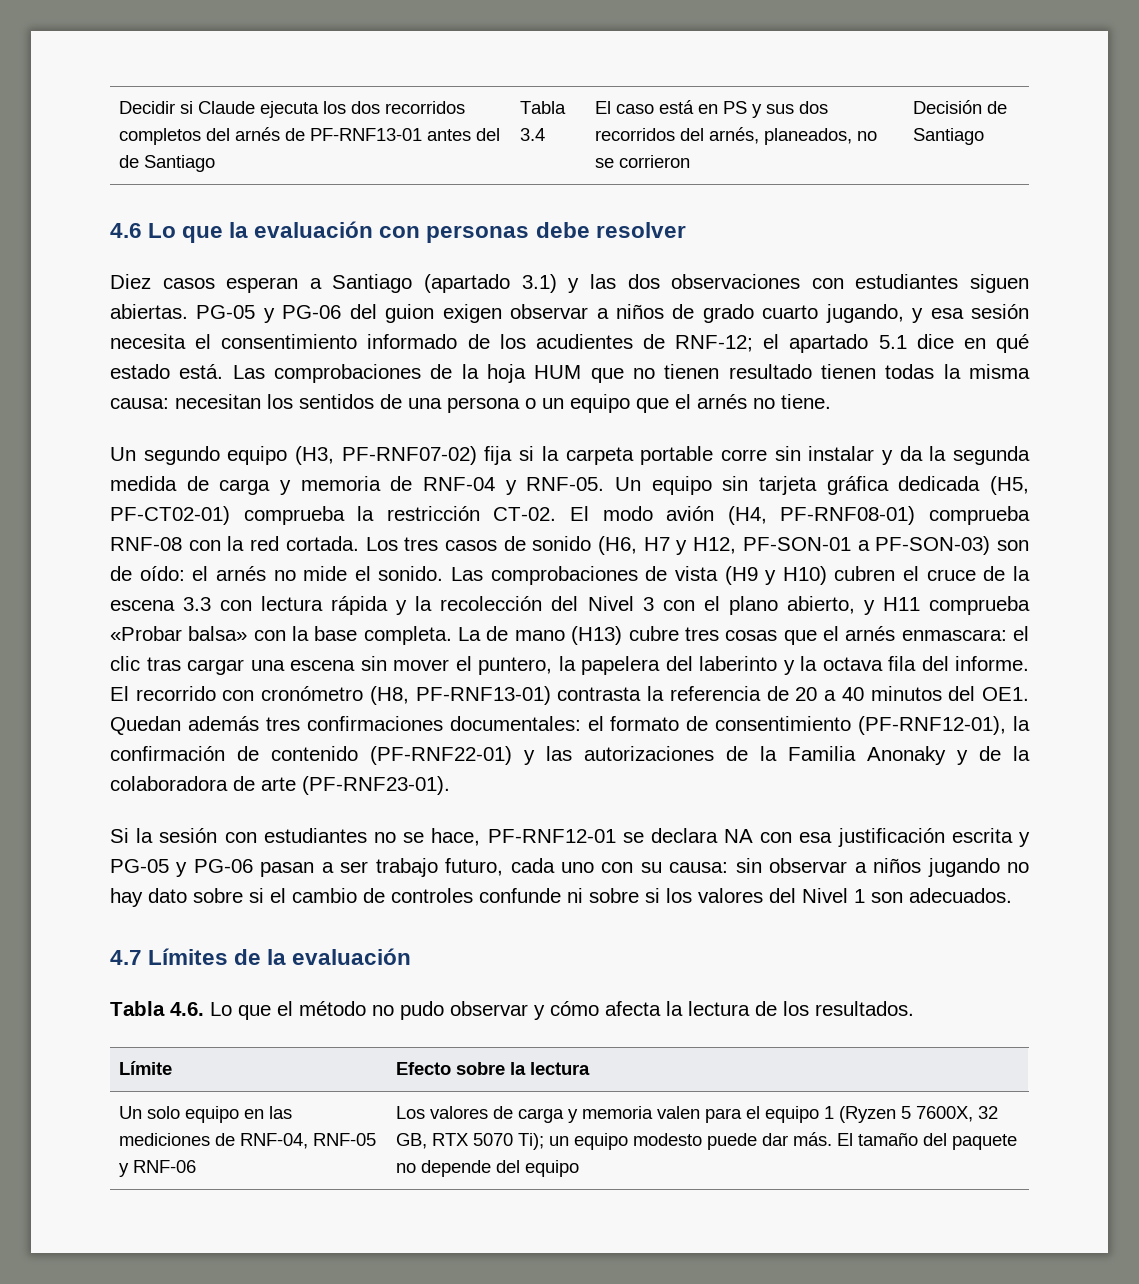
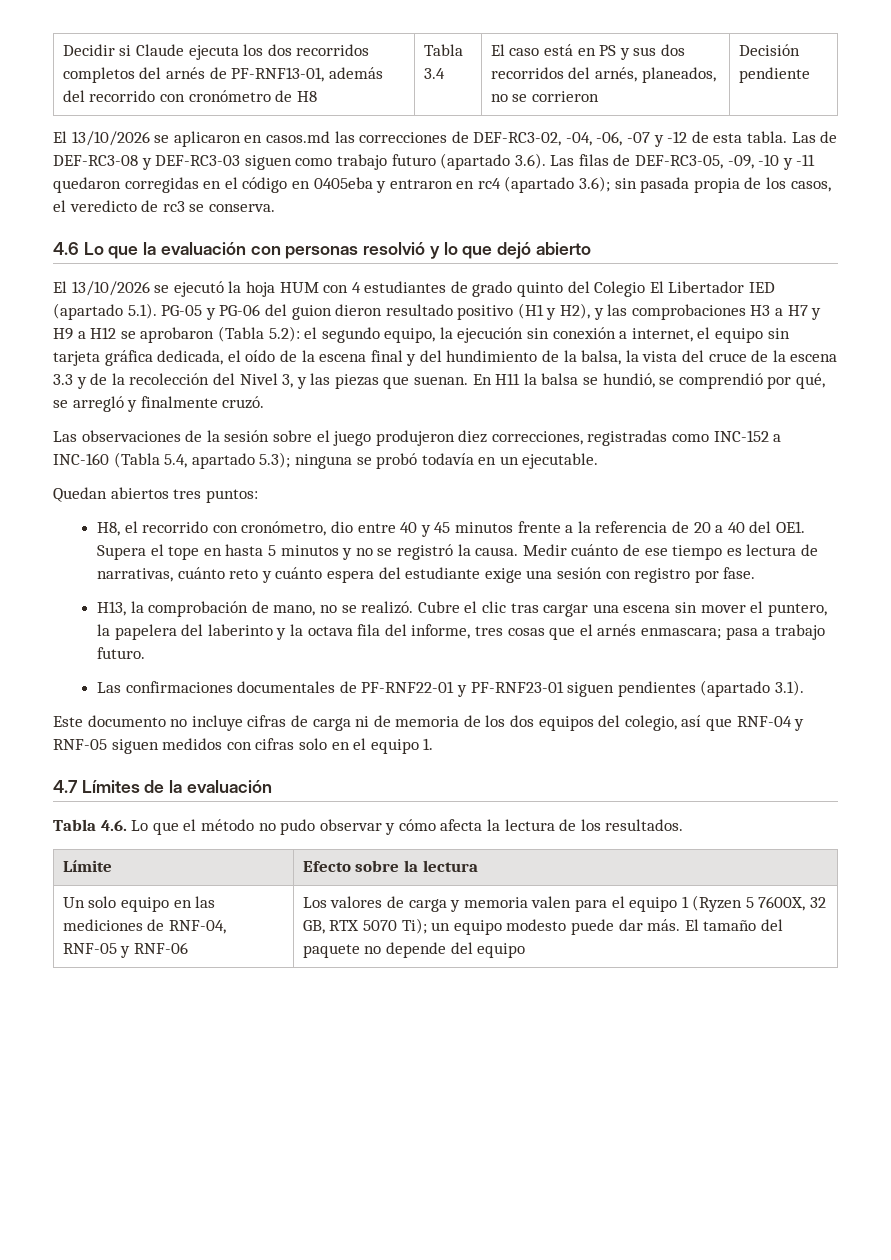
- Decidir si Claude ejecuta los dos recorridos completos del arnés de PF-RNF13-01 antes del de Santiago | Tabla 3.4 | El caso está en PS y sus dos recorridos del arnés, planeados, no se corrieron | Decisión de Santiago
+ Decidir si Claude ejecuta los dos recorridos completos del arnés de PF-RNF13-01, además del recorrido con cronómetro de H8 | Tabla 3.4 | El caso está en PS y sus dos recorridos del arnés, planeados, no se corrieron | Decisión pendiente
+ El 13/10/2026 se aplicaron en casos.md las correcciones de DEF-RC3-02, -04, -06, -07 y -12 de esta tabla. Las de DEF-RC3-08 y DEF-RC3-03 siguen como trabajo futuro (apartado 3.6). Las filas de DEF-RC3-05, -09, -10 y -11 quedaron corregidas en el código en 0405eba y entraron en rc4 (apartado 3.6); sin pasada propia de los casos, el veredicto de rc3 se conserva.
- 4.6 Lo que la evaluación con personas debe resolver
- Diez casos esperan a Santiago (apartado 3.1) y las dos observaciones con estudiantes siguen abiertas. PG-05 y PG-06 del guion exigen observar a niños de grado cuarto jugando, y esa sesión necesita el consentimiento informado de los acudientes de RNF-12; el apartado 5.1 dice en qué estado está. Las comprobaciones de la hoja HUM que no tienen resultado tienen todas la misma causa: necesitan los sentidos de una persona o un equipo que el arnés no tiene.
- Un segundo equipo (H3, PF-RNF07-02) fija si la carpeta portable corre sin instalar y da la segunda medida de carga y memoria de RNF-04 y RNF-05. Un equipo sin tarjeta gráfica dedicada (H5, PF-CT02-01) comprueba la restricción CT-02. El modo avión (H4, PF-RNF08-01) comprueba RNF-08 con la red cortada. Los tres casos de sonido (H6, H7 y H12, PF-SON-01 a PF-SON-03) son de oído: el arnés no mide el sonido. Las comprobaciones de vista (H9 y H10) cubren el cruce de la escena 3.3 con lectura rápida y la recolección del Nivel 3 con el plano abierto, y H11 comprueba «Probar balsa» con la base completa. La de mano (H13) cubre tres cosas que el arnés enmascara: el clic tras cargar una escena sin mover el puntero, la papelera del laberinto y la octava fila del informe. El recorrido con cronómetro (H8, PF-RNF13-01) contrasta la referencia de 20 a 40 minutos del OE1. Quedan además tres confirmaciones documentales: el formato de consentimiento (PF-RNF12-01), la confirmación de contenido (PF-RNF22-01) y las autorizaciones de la Familia Anonaky y de la colaboradora de arte (PF-RNF23-01).
- Si la sesión con estudiantes no se hace, PF-RNF12-01 se declara NA con esa justificación escrita y PG-05 y PG-06 pasan a ser trabajo futuro, cada uno con su causa: sin observar a niños jugando no hay dato sobre si el cambio de controles confunde ni sobre si los valores del Nivel 1 son adecuados.
+ 4.6 Lo que la evaluación con personas resolvió y lo que dejó abierto
+ El 13/10/2026 se ejecutó la hoja HUM con 4 estudiantes de grado quinto del Colegio El Libertador IED (apartado 5.1). PG-05 y PG-06 del guion dieron resultado positivo (H1 y H2), y las comprobaciones H3 a H7 y H9 a H12 se aprobaron (Tabla 5.2): el segundo equipo, la ejecución sin conexión a internet, el equipo sin tarjeta gráfica dedicada, el oído de la escena final y del hundimiento de la balsa, la vista del cruce de la escena 3.3 y de la recolección del Nivel 3, y las piezas que suenan. En H11 la balsa se hundió, se comprendió por qué, se arregló y finalmente cruzó.
+ Las observaciones de la sesión sobre el juego produjeron diez correcciones, registradas como INC-152 a INC-160 (Tabla 5.4, apartado 5.3); ninguna se probó todavía en un ejecutable.
+ Quedan abiertos tres puntos:
+ H8, el recorrido con cronómetro, dio entre 40 y 45 minutos frente a la referencia de 20 a 40 del OE1. Supera el tope en hasta 5 minutos y no se registró la causa. Medir cuánto de ese tiempo es lectura de narrativas, cuánto reto y cuánto espera del estudiante exige una sesión con registro por fase.
+ H13, la comprobación de mano, no se realizó. Cubre el clic tras cargar una escena sin mover el puntero, la papelera del laberinto y la octava fila del informe, tres cosas que el arnés enmascara; pasa a trabajo futuro.
+ Las confirmaciones documentales de PF-RNF22-01 y PF-RNF23-01 siguen pendientes (apartado 3.1).
+ Este documento no incluye cifras de carga ni de memoria de los dos equipos del colegio, así que RNF-04 y RNF-05 siguen medidos con cifras solo en el equipo 1.

